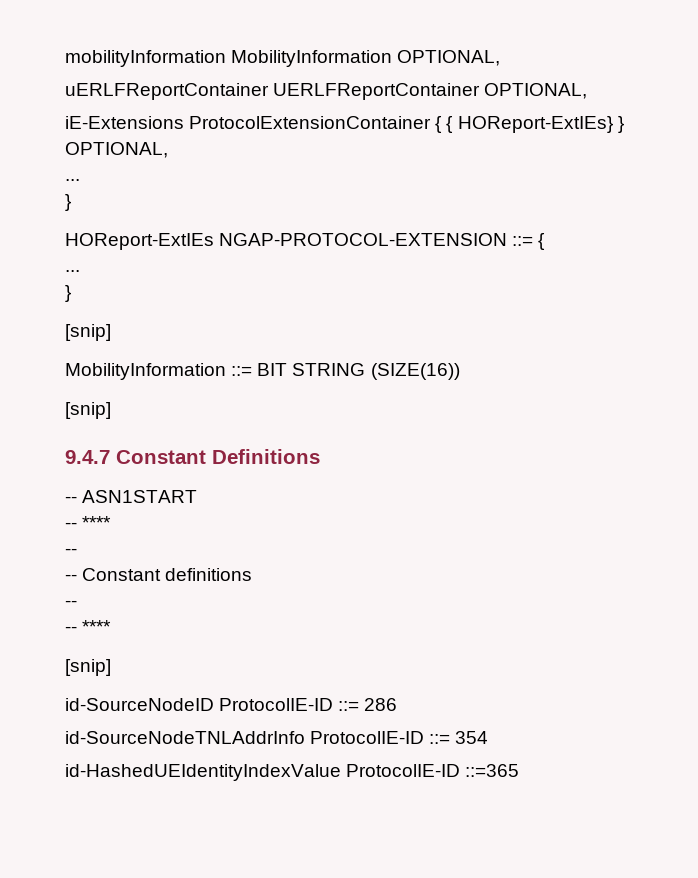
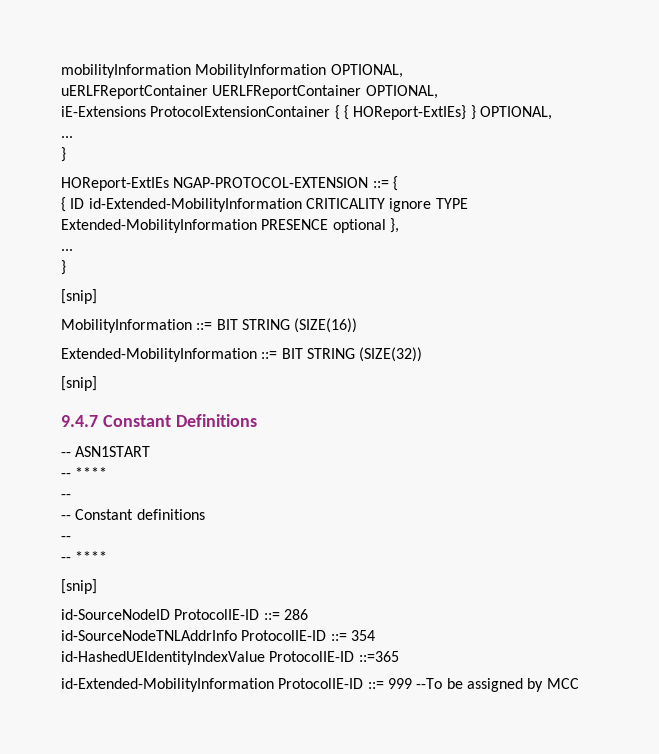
+ { ID id-Extended-MobilityInformation CRITICALITY ignore TYPE Extended-MobilityInformation PRESENCE optional },
+ Extended-MobilityInformation ::= BIT STRING (SIZE(32))
+ id-Extended-MobilityInformation ProtocolIE-ID ::= 999 --To be assigned by MCC

